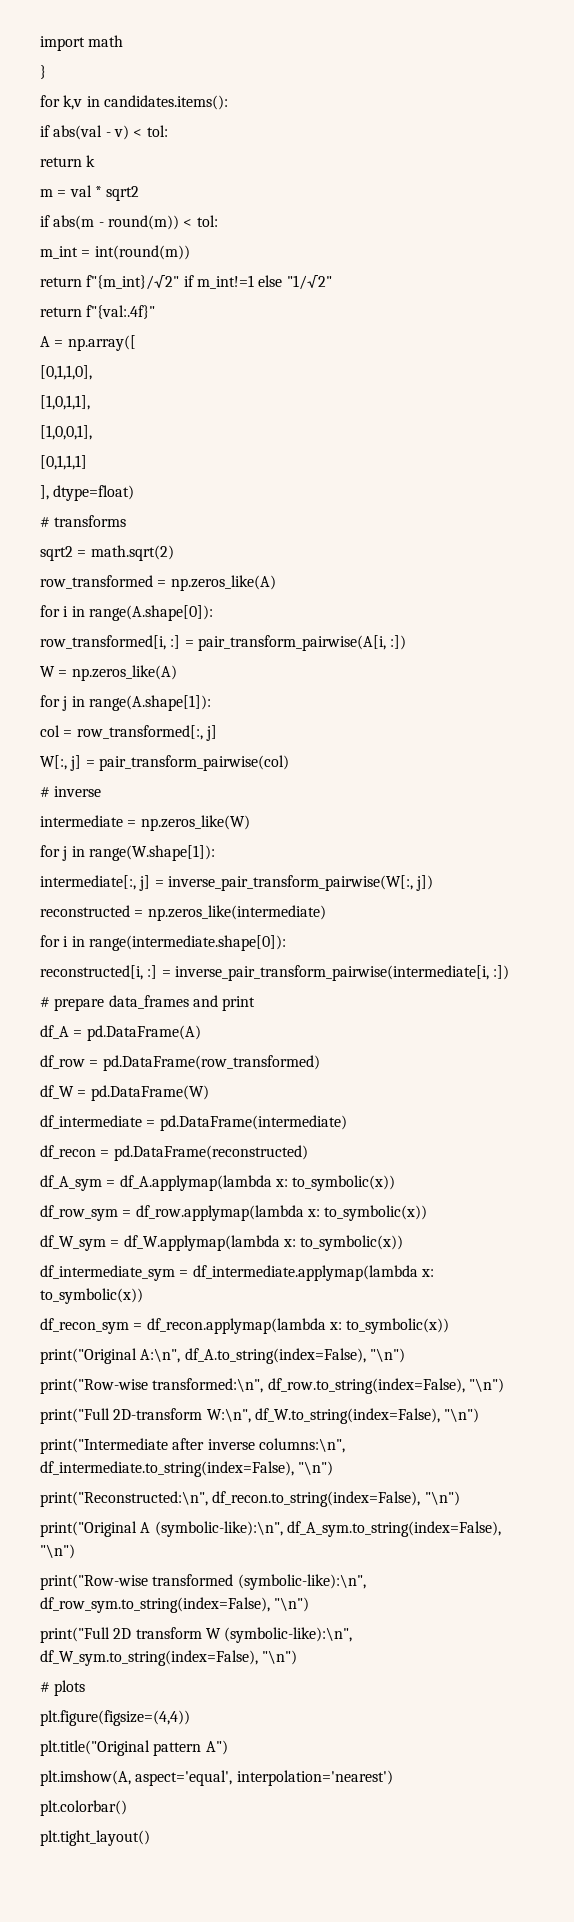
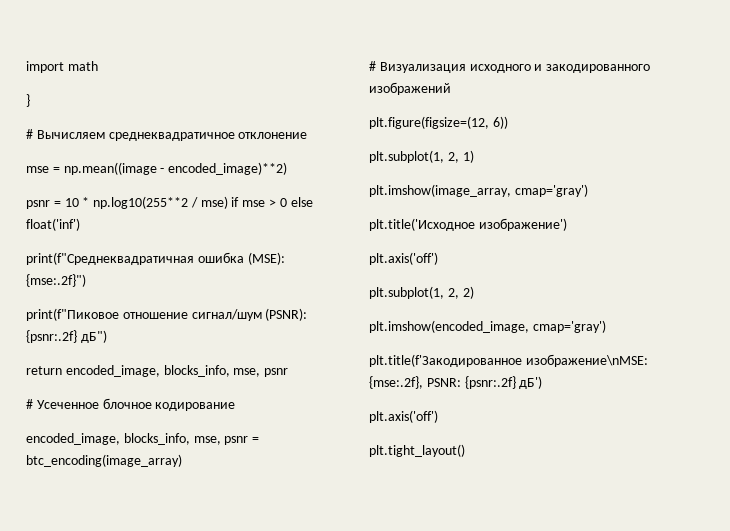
- for k,v in candidates.items():
- if abs(val - v) < tol:
- return k
- m = val * sqrt2
- if abs(m - round(m)) < tol:
- m_int = int(round(m))
- return f"{m_int}/√2" if m_int!=1 else "1/√2"
- return f"{val:.4f}"
- A = np.array([
- [0,1,1,0],
- [1,0,1,1],
- [1,0,0,1],
- [0,1,1,1]
- ], dtype=float)
- # transforms
- sqrt2 = math.sqrt(2)
- row_transformed = np.zeros_like(A)
- for i in range(A.shape[0]):
- row_transformed[i, :] = pair_transform_pairwise(A[i, :])
- W = np.zeros_like(A)
- for j in range(A.shape[1]):
- col = row_transformed[:, j]
- W[:, j] = pair_transform_pairwise(col)
- # inverse
- intermediate = np.zeros_like(W)
- for j in range(W.shape[1]):
- intermediate[:, j] = inverse_pair_transform_pairwise(W[:, j])
- reconstructed = np.zeros_like(intermediate)
- for i in range(intermediate.shape[0]):
- reconstructed[i, :] = inverse_pair_transform_pairwise(intermediate[i, :])
- # prepare data_frames and print
- df_A = pd.DataFrame(A)
- df_row = pd.DataFrame(row_transformed)
- df_W = pd.DataFrame(W)
- df_intermediate = pd.DataFrame(intermediate)
- df_recon = pd.DataFrame(reconstructed)
- df_A_sym = df_A.applymap(lambda x: to_symbolic(x))
- df_row_sym = df_row.applymap(lambda x: to_symbolic(x))
- df_W_sym = df_W.applymap(lambda x: to_symbolic(x))
- df_intermediate_sym = df_intermediate.applymap(lambda x: to_symbolic(x))
- df_recon_sym = df_recon.applymap(lambda x: to_symbolic(x))
- print("Original A:\n", df_A.to_string(index=False), "\n")
- print("Row-wise transformed:\n", df_row.to_string(index=False), "\n")
- print("Full 2D-transform W:\n", df_W.to_string(index=False), "\n")
- print("Intermediate after inverse columns:\n", df_intermediate.to_string(index=False), "\n")
- print("Reconstructed:\n", df_recon.to_string(index=False), "\n")
- print("Original A (symbolic-like):\n", df_A_sym.to_string(index=False), "\n")
- print("Row-wise transformed (symbolic-like):\n", df_row_sym.to_string(index=False), "\n")
- print("Full 2D transform W (symbolic-like):\n", df_W_sym.to_string(index=False), "\n")
- # plots
- plt.figure(figsize=(4,4))
- plt.title("Original pattern A")
- plt.imshow(A, aspect='equal', interpolation='nearest')
- plt.colorbar()
+ # Вычисляем среднеквадратичное отклонение
+ mse = np.mean((image - encoded_image)**2)
+ psnr = 10 * np.log10(255**2 / mse) if mse > 0 else float('inf')
+ print(f"Среднеквадратичная ошибка (MSE): {mse:.2f}")
+ print(f"Пиковое отношение сигнал/шум (PSNR): {psnr:.2f} дБ")
+ return encoded_image, blocks_info, mse, psnr
+ # Усеченное блочное кодирование
+ encoded_image, blocks_info, mse, psnr = btc_encoding(image_array)
+ # Визуализация исходного и закодированного изображений
+ plt.figure(figsize=(12, 6))
+ plt.subplot(1, 2, 1)
+ plt.imshow(image_array, cmap='gray')
+ plt.title('Исходное изображение')
+ plt.axis('off')
+ plt.subplot(1, 2, 2)
+ plt.imshow(encoded_image, cmap='gray')
+ plt.title(f'Закодированное изображение\nMSE: {mse:.2f}, PSNR: {psnr:.2f} дБ')
+ plt.axis('off')

